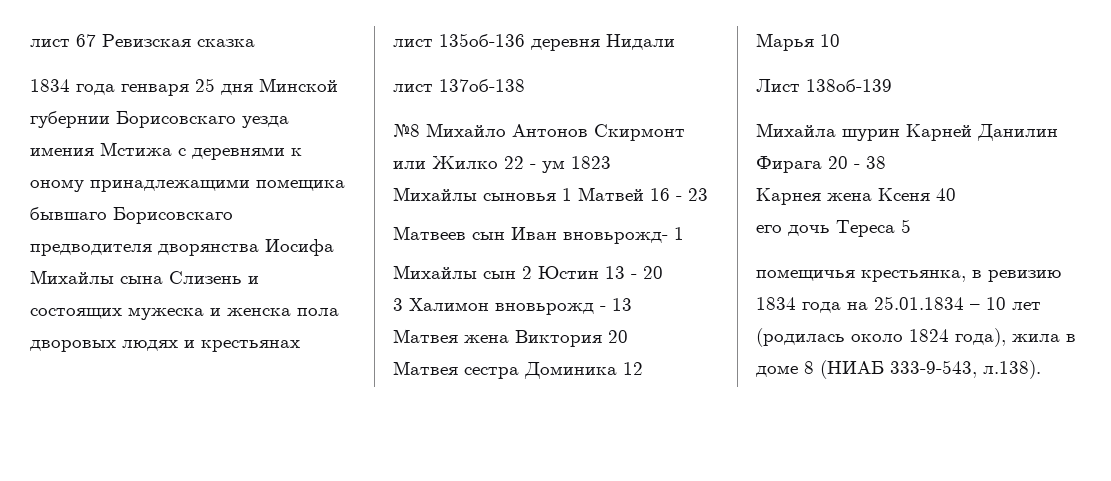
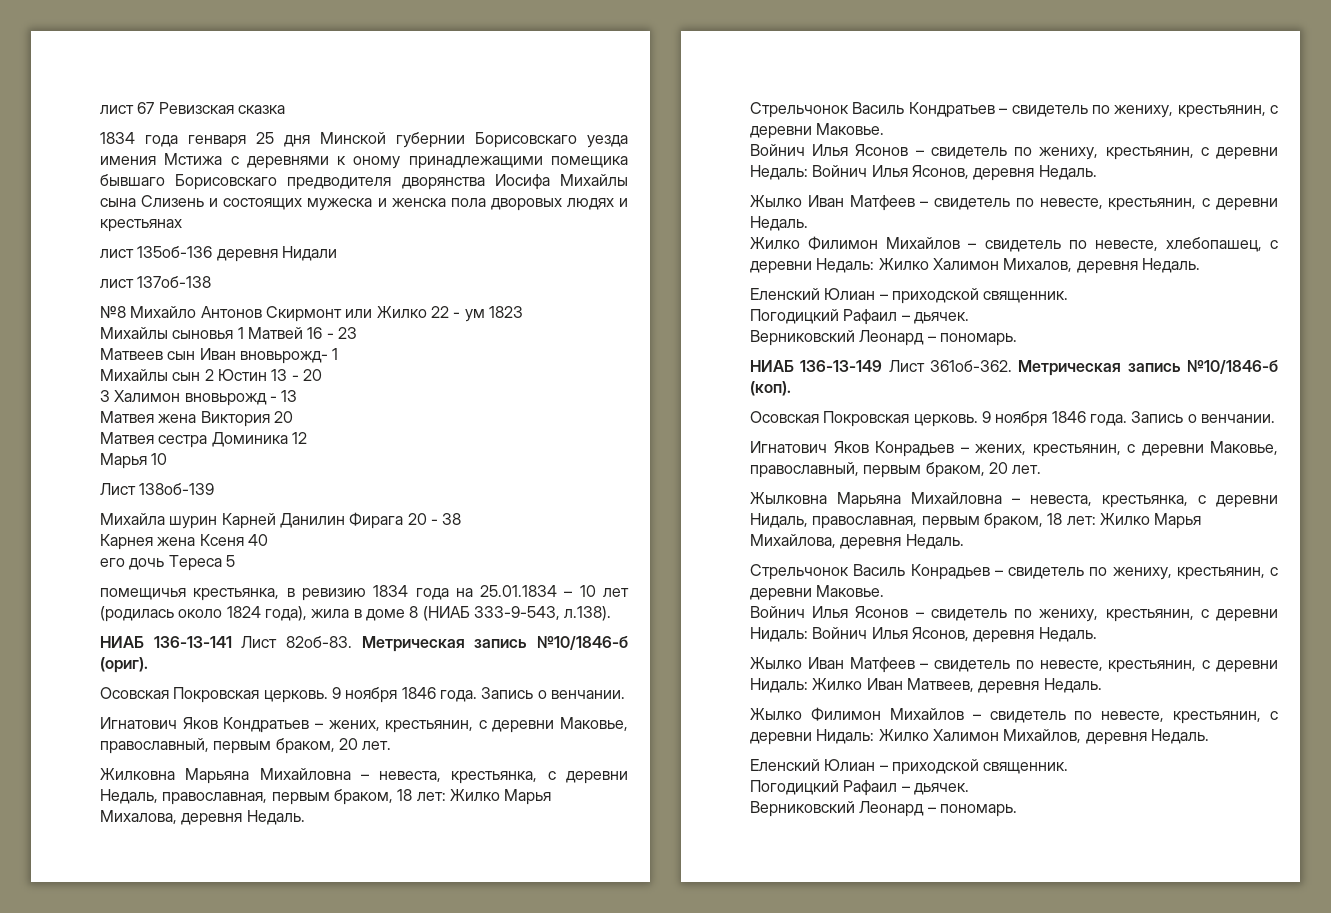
+ НИАБ 136-13-141 Лист 82об-83. Метрическая запись №10/1846-б (ориг).
+ Осовская Покровская церковь. 9 ноября 1846 года. Запись о венчании.
+ Игнатович Яков Кондратьев – жених, крестьянин, с деревни Маковье, православный, первым браком, 20 лет.
+ Жилковна Марьяна Михайловна – невеста, крестьянка, с деревни Недаль, православная, первым браком, 18 лет: Жилко Марья Михалова, деревня Недаль.
+ Стрельчонок Василь Кондратьев – свидетель по жениху, крестьянин, с деревни Маковье.
+ Войнич Илья Ясонов – свидетель по жениху, крестьянин, с деревни Недаль: Войнич Илья Ясонов, деревня Недаль.
+ Жылко Иван Матфеев – свидетель по невесте, крестьянин, с деревни Недаль.
+ Жилко Филимон Михайлов – свидетель по невесте, хлебопашец, с деревни Недаль: Жилко Халимон Михалов, деревня Недаль.
+ Еленский Юлиан – приходской священник.
+ Погодицкий Рафаил – дьячек.
+ Верниковский Леонард – пономарь.
+ НИАБ 136-13-149 Лист 361об-362. Метрическая запись №10/1846-б (коп).
+ Осовская Покровская церковь. 9 ноября 1846 года. Запись о венчании.
+ Игнатович Яков Конрадьев – жених, крестьянин, с деревни Маковье, православный, первым браком, 20 лет.
+ Жылковна Марьяна Михайловна – невеста, крестьянка, с деревни Нидаль, православная, первым браком, 18 лет: Жилко Марья Михайлова, деревня Недаль.
+ Стрельчонок Василь Конрадьев – свидетель по жениху, крестьянин, с деревни Маковье.
+ Войнич Илья Ясонов – свидетель по жениху, крестьянин, с деревни Нидаль: Войнич Илья Ясонов, деревня Недаль.
+ Жылко Иван Матфеев – свидетель по невесте, крестьянин, с деревни Нидаль: Жилко Иван Матвеев, деревня Недаль.
+ Жылко Филимон Михайлов – свидетель по невесте, крестьянин, с деревни Нидаль: Жилко Халимон Михайлов, деревня Недаль.
+ Еленский Юлиан – приходской священник.
+ Погодицкий Рафаил – дьячек.
+ Верниковский Леонард – пономарь.

